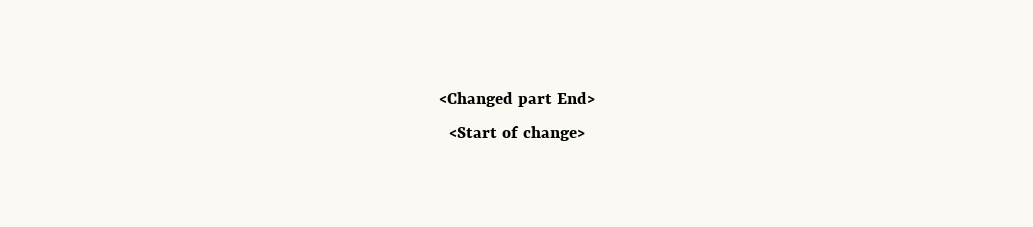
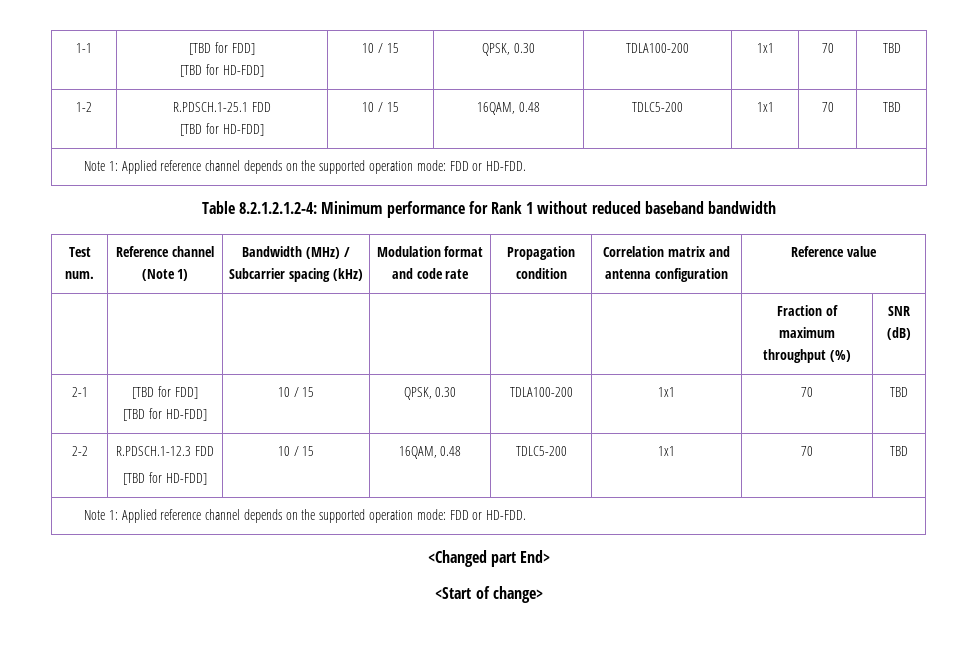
+ 1-1 | [TBD for FDD]
+ [TBD for HD-FDD] | 10 / 15 | QPSK, 0.30 | TDLA100-200 | 1x1 | 70 | TBD
+ 1-2 | R.PDSCH.1-25.1 FDD
+ [TBD for HD-FDD] | 10 / 15 | 16QAM, 0.48 | TDLC5-200 | 1x1 | 70 | TBD
+ Note 1: Applied reference channel depends on the supported operation mode: FDD or HD-FDD.
+ Table 8.2.1.2.1.2-4: Minimum performance for Rank 1 without reduced baseband bandwidth
+ Test num. | Reference channel (Note 1) | Bandwidth (MHz) / Subcarrier spacing (kHz) | Modulation format and code rate | Propagation condition | Correlation matrix and antenna configuration | Reference value
+ | | | | | | Fraction of maximum throughput (%) | SNR (dB)
+ 2-1 | [TBD for FDD]
+ [TBD for HD-FDD] | 10 / 15 | QPSK, 0.30 | TDLA100-200 | 1x1 | 70 | TBD
+ 2-2 | R.PDSCH.1-12.3 FDD
+ [TBD for HD-FDD] | 10 / 15 | 16QAM, 0.48 | TDLC5-200 | 1x1 | 70 | TBD
+ Note 1: Applied reference channel depends on the supported operation mode: FDD or HD-FDD.

